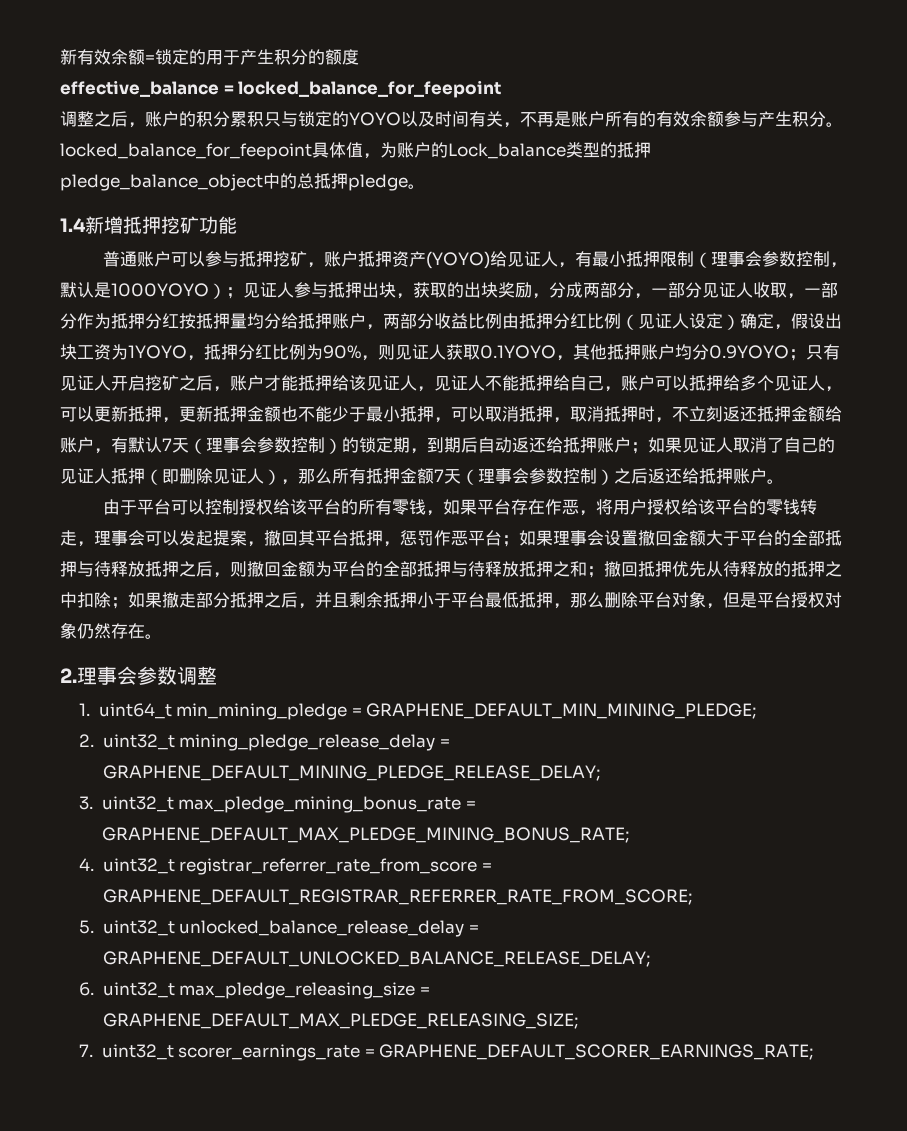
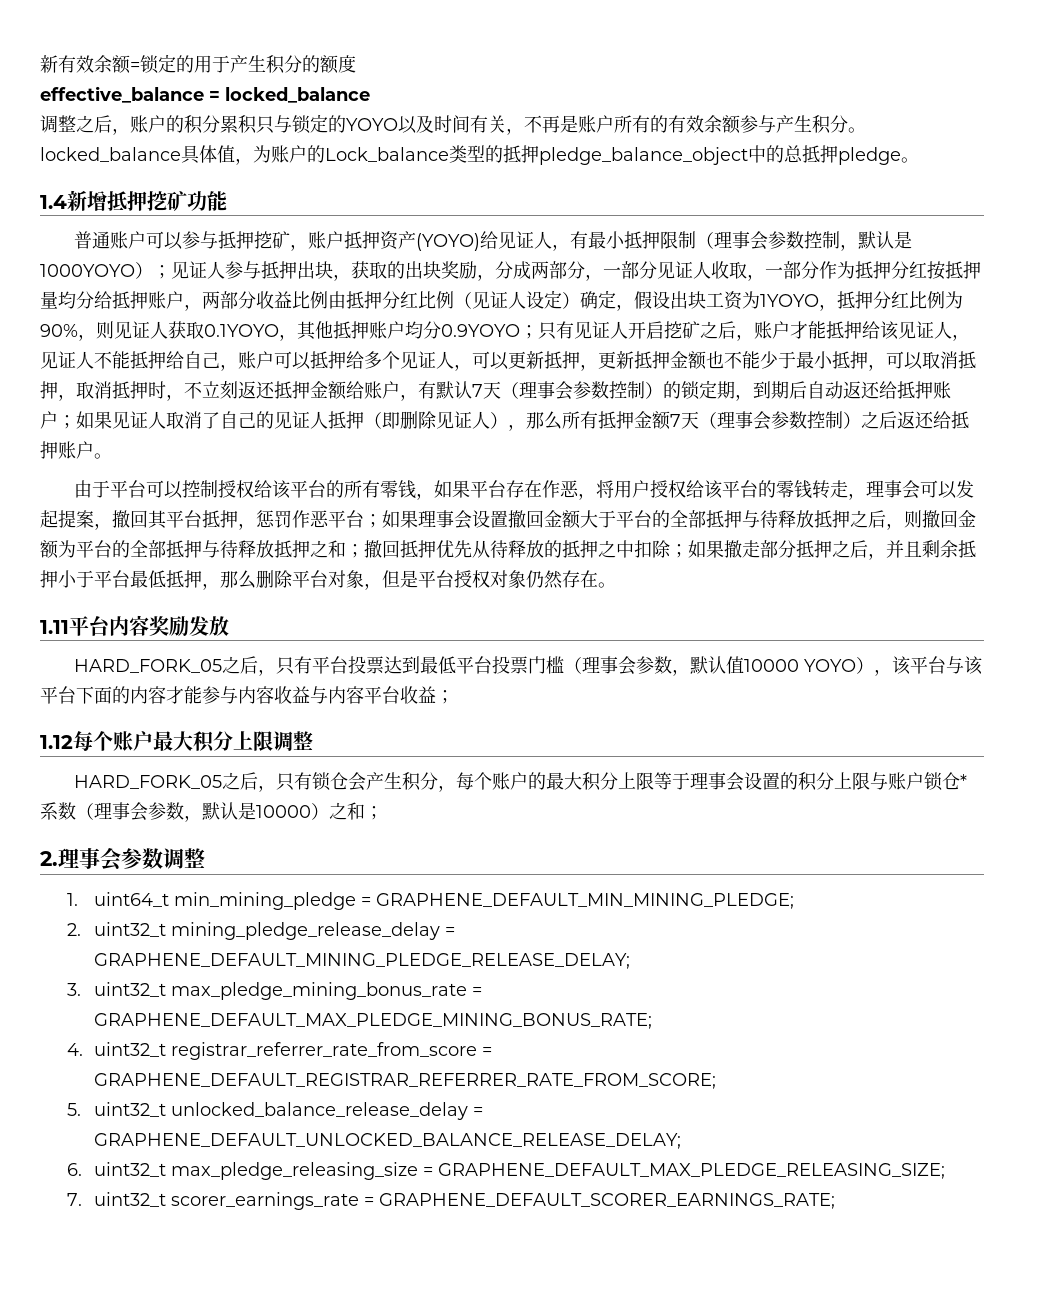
- effective_balance = locked_balance_for_feepoint
+ effective_balance = locked_balance
- 调整之后，账户的积分累积只与锁定的YOYO以及时间有关，不再是账户所有的有效余额参与产生积分。locked_balance_for_feepoint具体值，为账户的Lock_balance类型的抵押pledge_balance_object中的总抵押pledge。
+ 调整之后，账户的积分累积只与锁定的YOYO以及时间有关，不再是账户所有的有效余额参与产生积分。locked_balance具体值，为账户的Lock_balance类型的抵押pledge_balance_object中的总抵押pledge。
+ 1.11平台内容奖励发放
+ HARD_FORK_05之后，只有平台投票达到最低平台投票门槛（理事会参数，默认值10000 YOYO），该平台与该平台下面的内容才能参与内容收益与内容平台收益；
+ 1.12每个账户最大积分上限调整
+ HARD_FORK_05之后，只有锁仓会产生积分，每个账户的最大积分上限等于理事会设置的积分上限与账户锁仓*系数（理事会参数，默认是10000）之和；

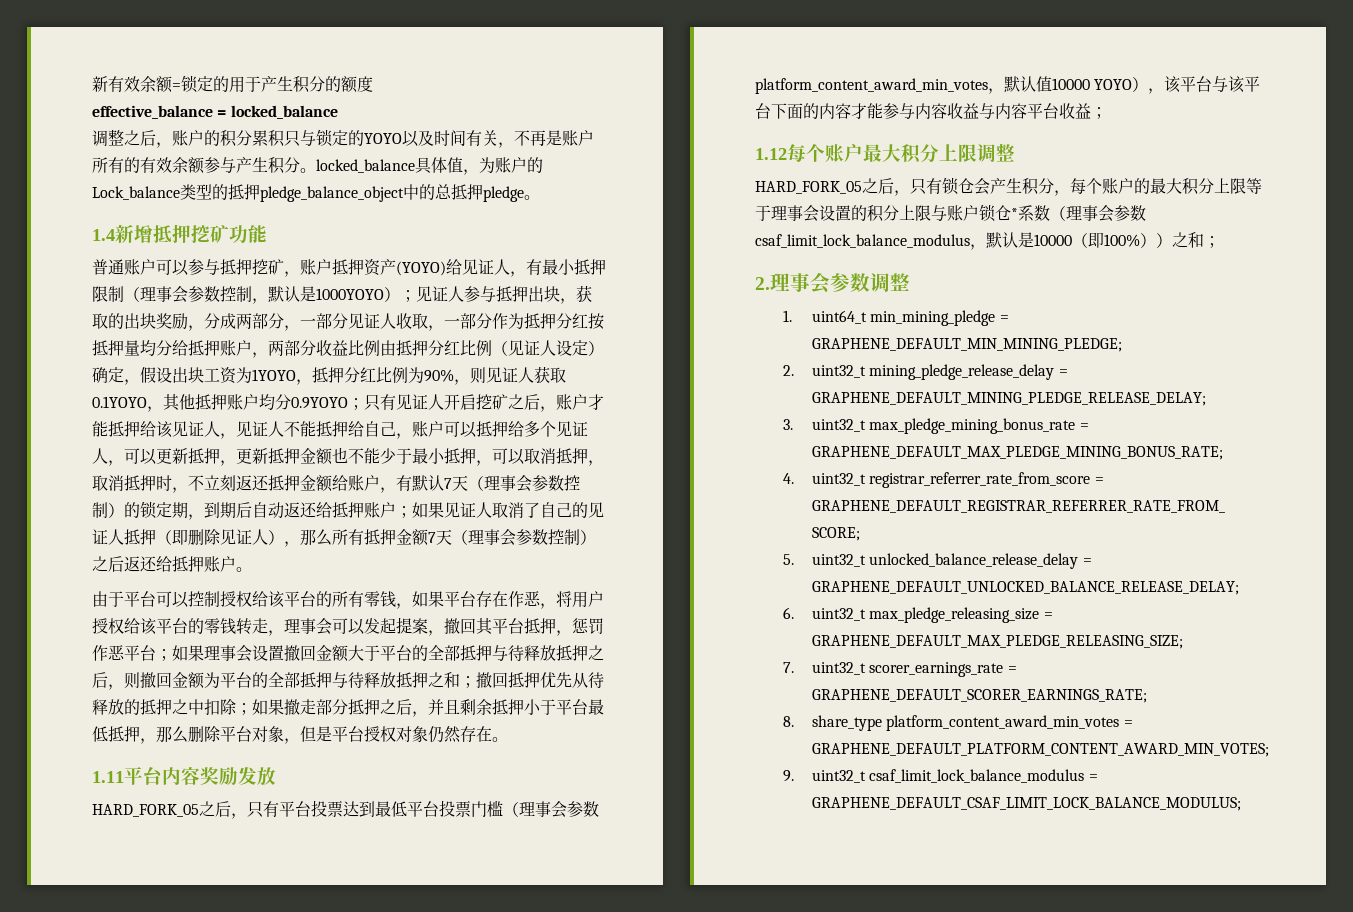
- HARD_FORK_05之后，只有平台投票达到最低平台投票门槛（理事会参数，默认值10000 YOYO），该平台与该平台下面的内容才能参与内容收益与内容平台收益；
+ HARD_FORK_05之后，只有平台投票达到最低平台投票门槛（理事会参数platform_content_award_min_votes，默认值10000 YOYO），该平台与该平台下面的内容才能参与内容收益与内容平台收益；
- HARD_FORK_05之后，只有锁仓会产生积分，每个账户的最大积分上限等于理事会设置的积分上限与账户锁仓*系数（理事会参数，默认是10000）之和；
+ HARD_FORK_05之后，只有锁仓会产生积分，每个账户的最大积分上限等于理事会设置的积分上限与账户锁仓*系数（理事会参数csaf_limit_lock_balance_modulus，默认是10000（即100%））之和；
+ 8. share_type platform_content_award_min_votes = GRAPHENE_DEFAULT_PLATFORM_CONTENT_AWARD_MIN_VOTES;
+ 9. uint32_t csaf_limit_lock_balance_modulus = GRAPHENE_DEFAULT_CSAF_LIMIT_LOCK_BALANCE_MODULUS;

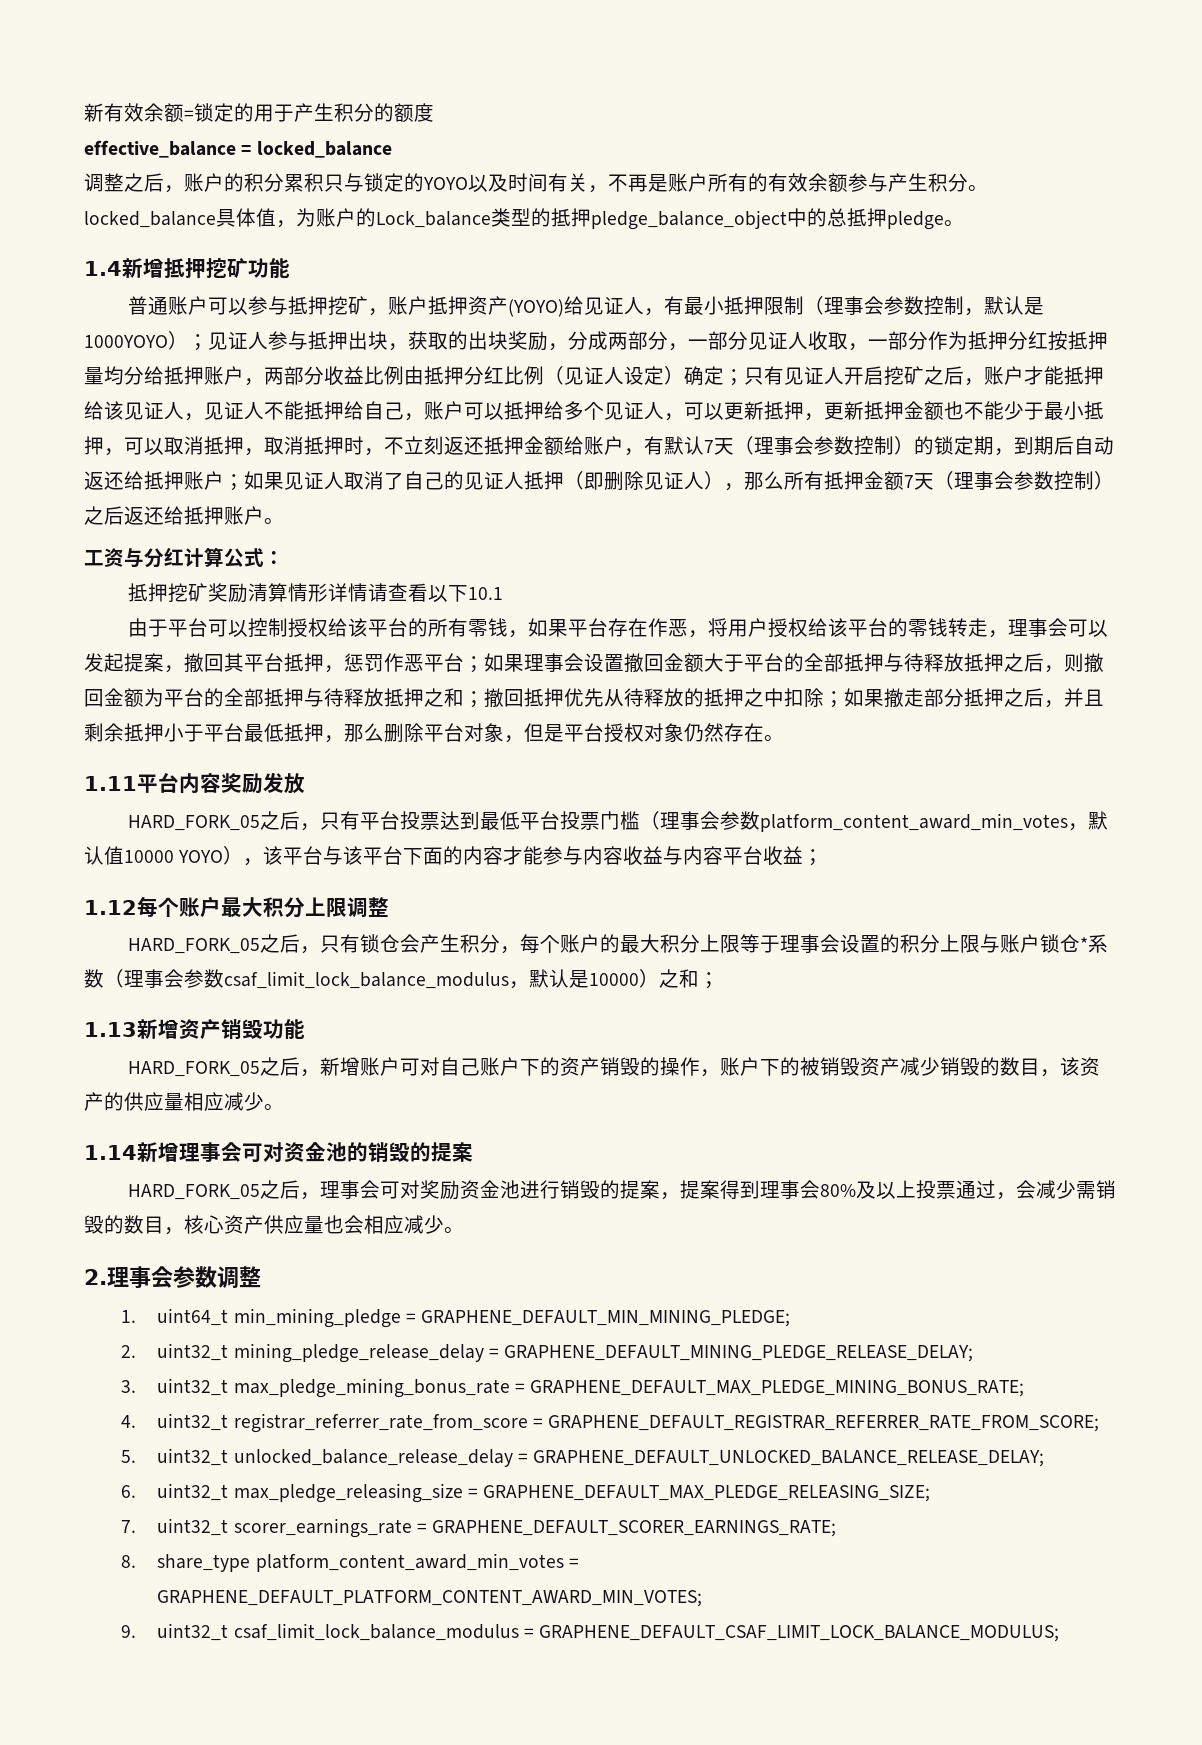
- 见证人参与抵押出块，获取的出块奖励，分成两部分，一部分见证人收取，一部分作为抵押分红按抵押量均分给抵押账户，两部分收益比例由抵押分红比例（见证人设定）确定，假设出块工资为1YOYO，抵押分红比例为90%，则见证人获取0.1YOYO，其他抵押账户均分0.9YOYO；
+ 见证人参与抵押出块，获取的出块奖励，分成两部分，一部分见证人收取，一部分作为抵押分红按抵押量均分给抵押账户，两部分收益比例由抵押分红比例（见证人设定）确定；
+ 工资与分红计算公式：
+ 抵押挖矿奖励清算情形详情请查看以下10.1
- HARD_FORK_05之后，只有锁仓会产生积分，每个账户的最大积分上限等于理事会设置的积分上限与账户锁仓*系数（理事会参数csaf_limit_lock_balance_modulus，默认是10000（即100%））之和；
+ HARD_FORK_05之后，只有锁仓会产生积分，每个账户的最大积分上限等于理事会设置的积分上限与账户锁仓*系数（理事会参数csaf_limit_lock_balance_modulus，默认是10000）之和；
+ 1.13新增资产销毁功能
+ HARD_FORK_05之后，新增账户可对自己账户下的资产销毁的操作，账户下的被销毁资产减少销毁的数目，该资产的供应量相应减少。
+ 1.14新增理事会可对资金池的销毁的提案
+ HARD_FORK_05之后，理事会可对奖励资金池进行销毁的提案，提案得到理事会80%及以上投票通过，会减少需销毁的数目，核心资产供应量也会相应减少。

